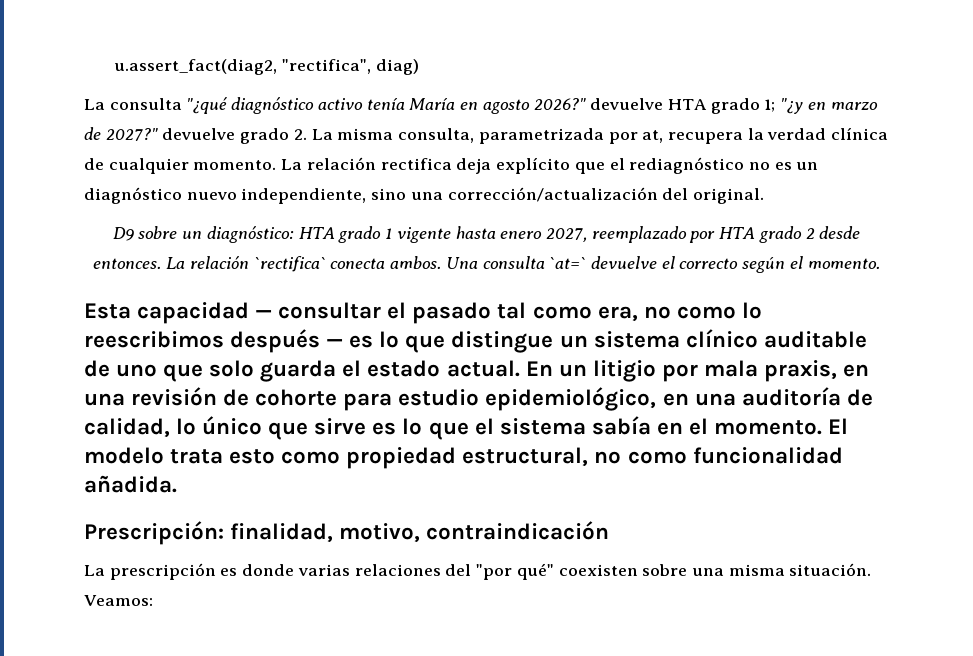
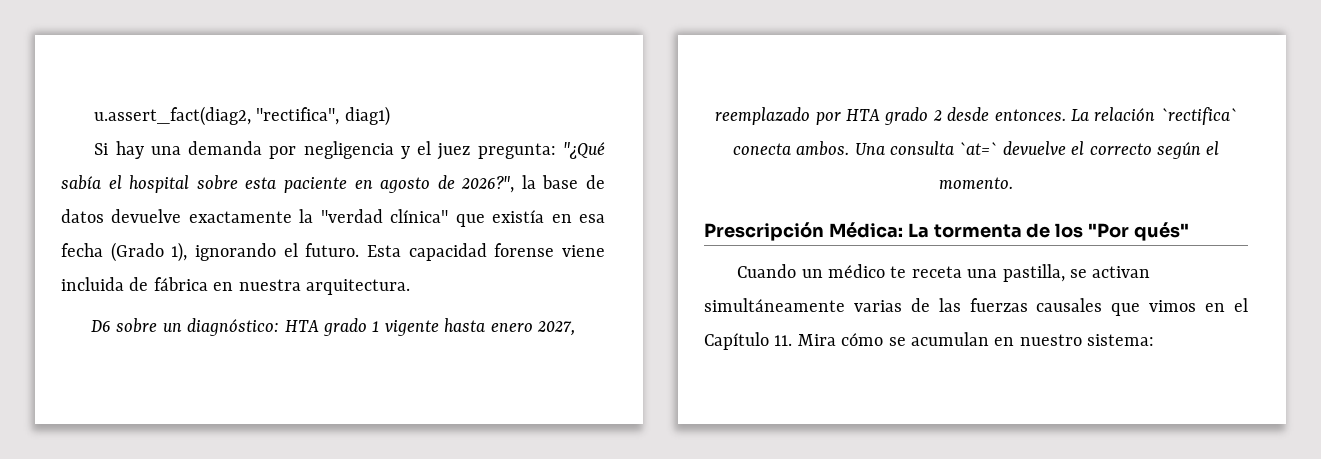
- u.assert_fact(diag2, "rectifica", diag)
- La consulta "¿qué diagnóstico activo tenía María en agosto 2026?" devuelve HTA grado 1; "¿y en marzo de 2027?" devuelve grado 2. La misma consulta, parametrizada por at, recupera la verdad clínica de cualquier momento. La relación rectifica deja explícito que el rediagnóstico no es un diagnóstico nuevo independiente, sino una corrección/actualización del original.
- D9 sobre un diagnóstico: HTA grado 1 vigente hasta enero 2027, reemplazado por HTA grado 2 desde entonces.
+ u.assert_fact(diag2, "rectifica", diag1)
+ Si hay una demanda por negligencia y el juez pregunta: "¿Qué sabía el hospital sobre esta paciente en agosto de 2026?", la base de datos devuelve exactamente la "verdad clínica" que existía en esa fecha (Grado 1), ignorando el futuro. Esta capacidad forense viene incluida de fábrica en nuestra arquitectura.
+ D6 sobre un diagnóstico: HTA grado 1 vigente hasta enero 2027, reemplazado por HTA grado 2 desde entonces.
- Esta capacidad — consultar el pasado tal como era, no como lo reescribimos después — es lo que distingue un sistema clínico auditable de uno que solo guarda el estado actual. En un litigio por mala praxis, en una revisión de cohorte para estudio epidemiológico, en una auditoría de calidad, lo único que sirve es lo que el sistema sabía en el momento. El modelo trata esto como propiedad estructural, no como funcionalidad añadida.
- Prescripción: finalidad, motivo, contraindicación
- La prescripción es donde varias relaciones del "por qué" coexisten sobre una misma situación. Veamos:
+ Prescripción Médica: La tormenta de los "Por qués"
+ Cuando un médico te receta una pastilla, se activan simultáneamente varias de las fuerzas causales que vimos en el Capítulo 11. Mira cómo se acumulan en nuestro sistema:

